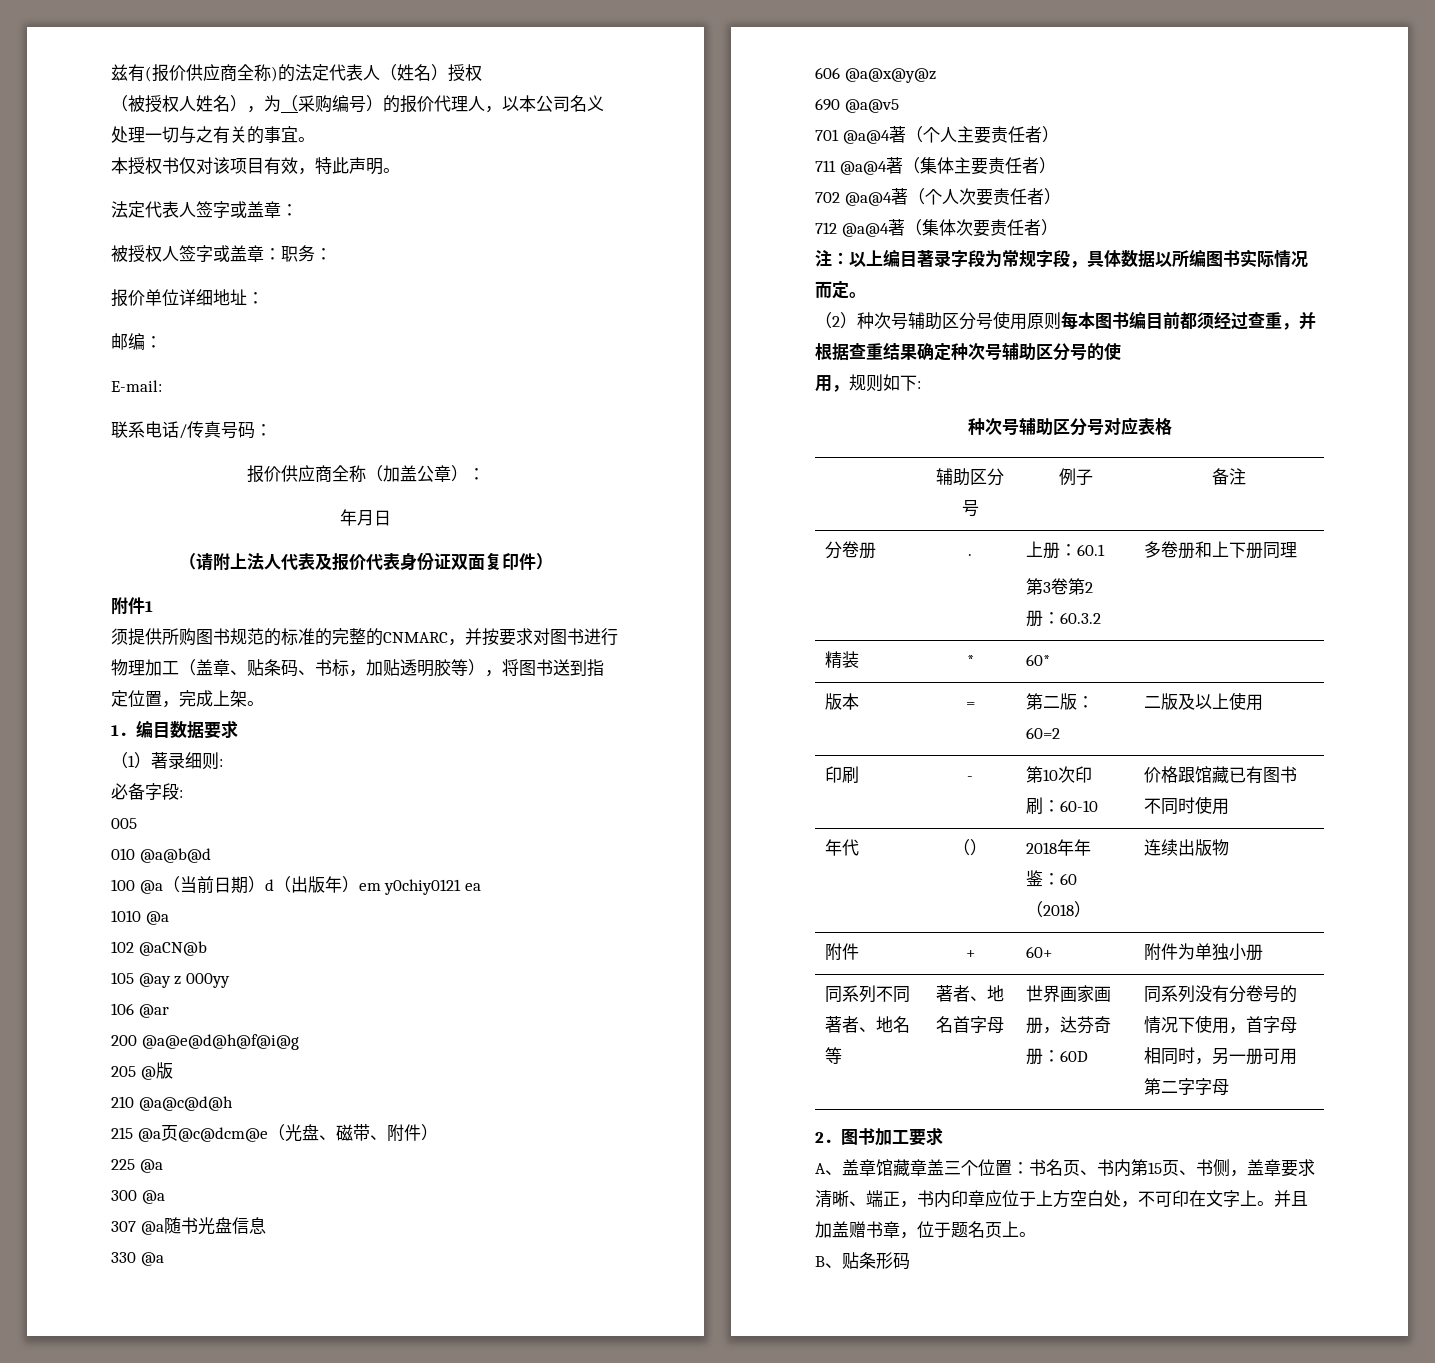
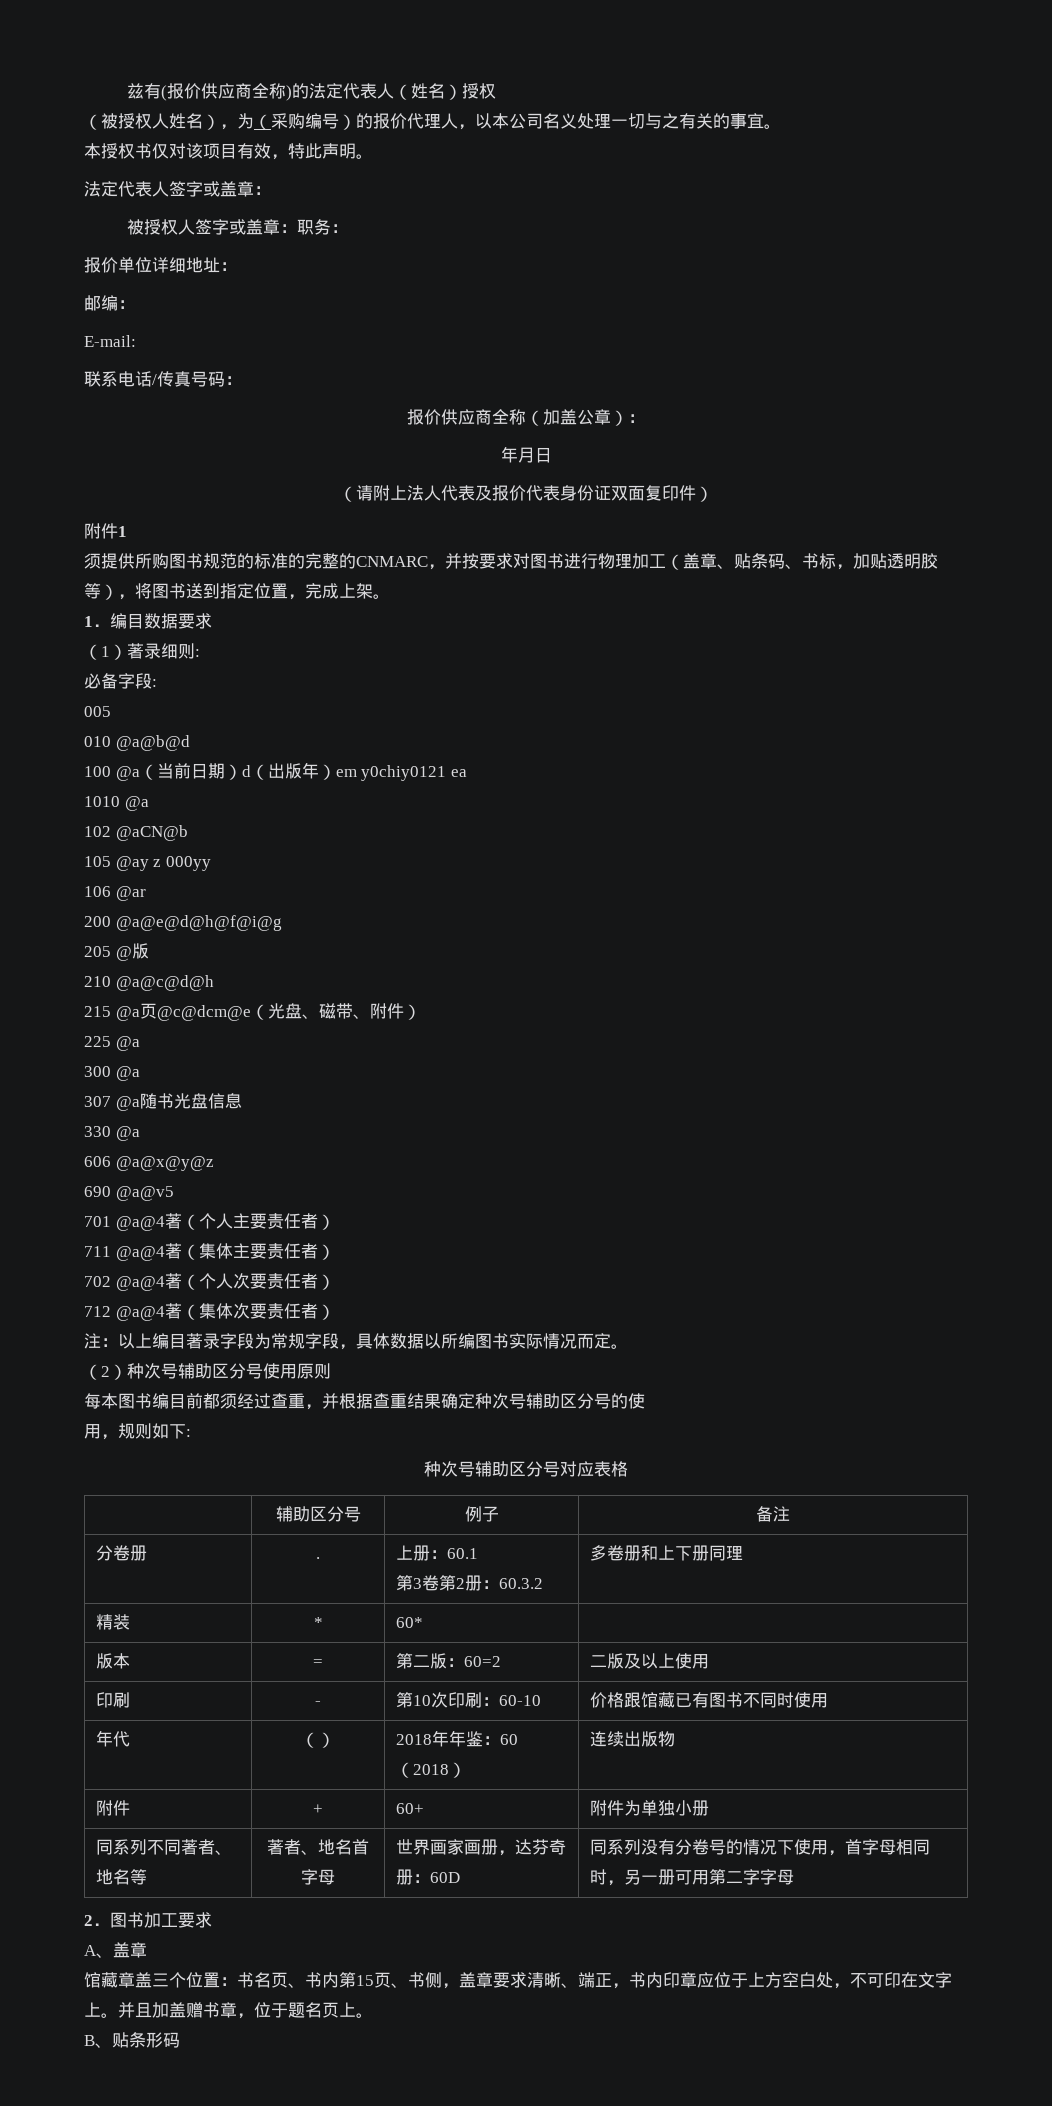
- （2）种次号辅助区分号使用原则每本图书编目前都须经过查重，并根据查重结果确定种次号辅助区分号的使
+ （2）种次号辅助区分号使用原则
+ 每本图书编目前都须经过查重，并根据查重结果确定种次号辅助区分号的使
- A、盖章馆藏章盖三个位置：书名页、书内第15页、书侧，盖章要求清晰、端正，书内印章应位于上方空白处，不可印在文字上。
+ A、盖章
+ 馆藏章盖三个位置：书名页、书内第15页、书侧，盖章要求清晰、端正，书内印章应位于上方空白处，不可印在文字上。

